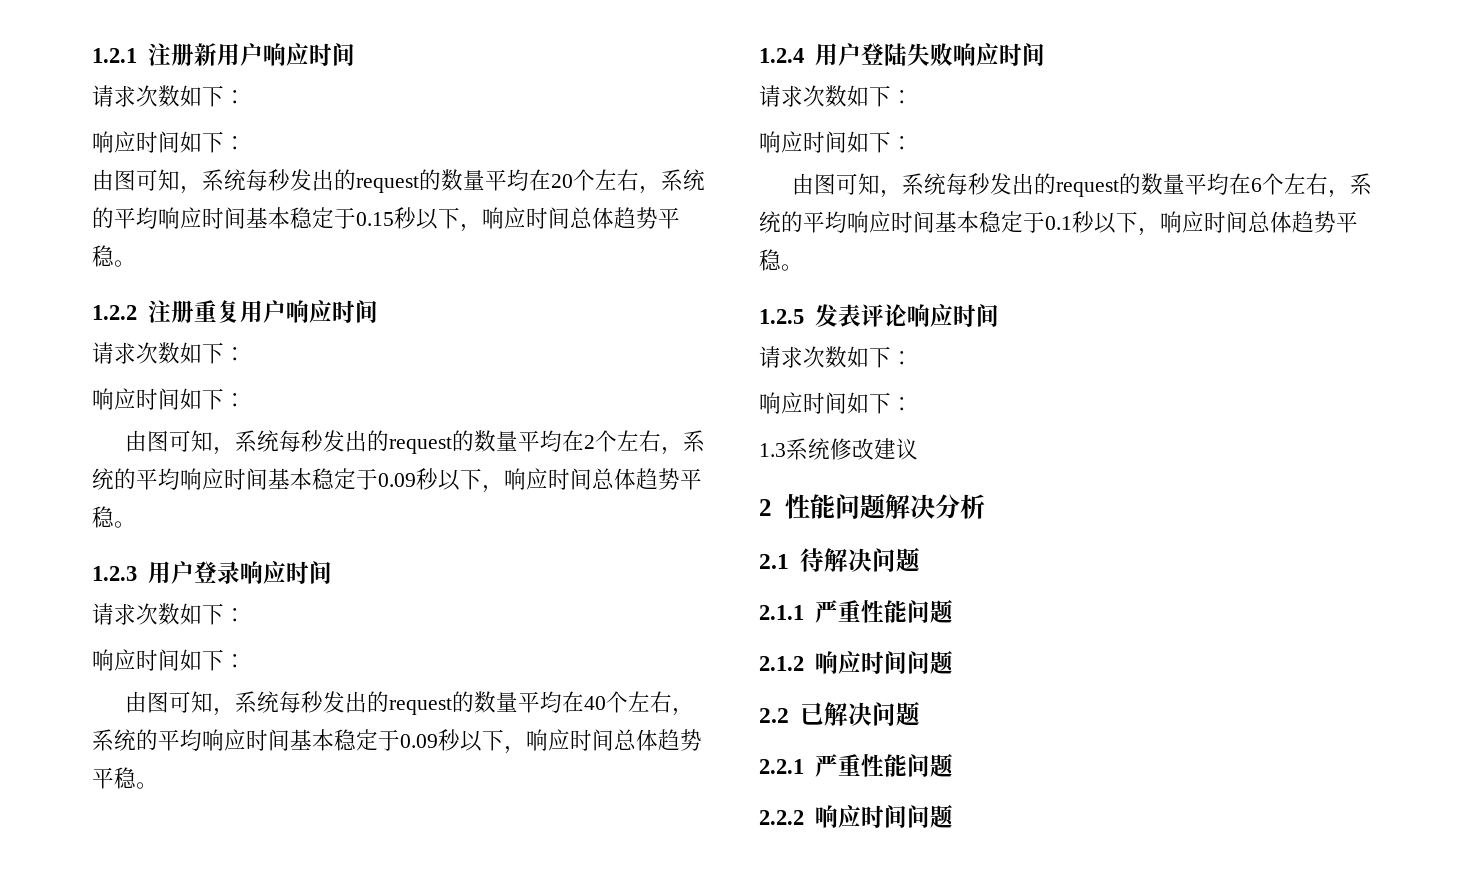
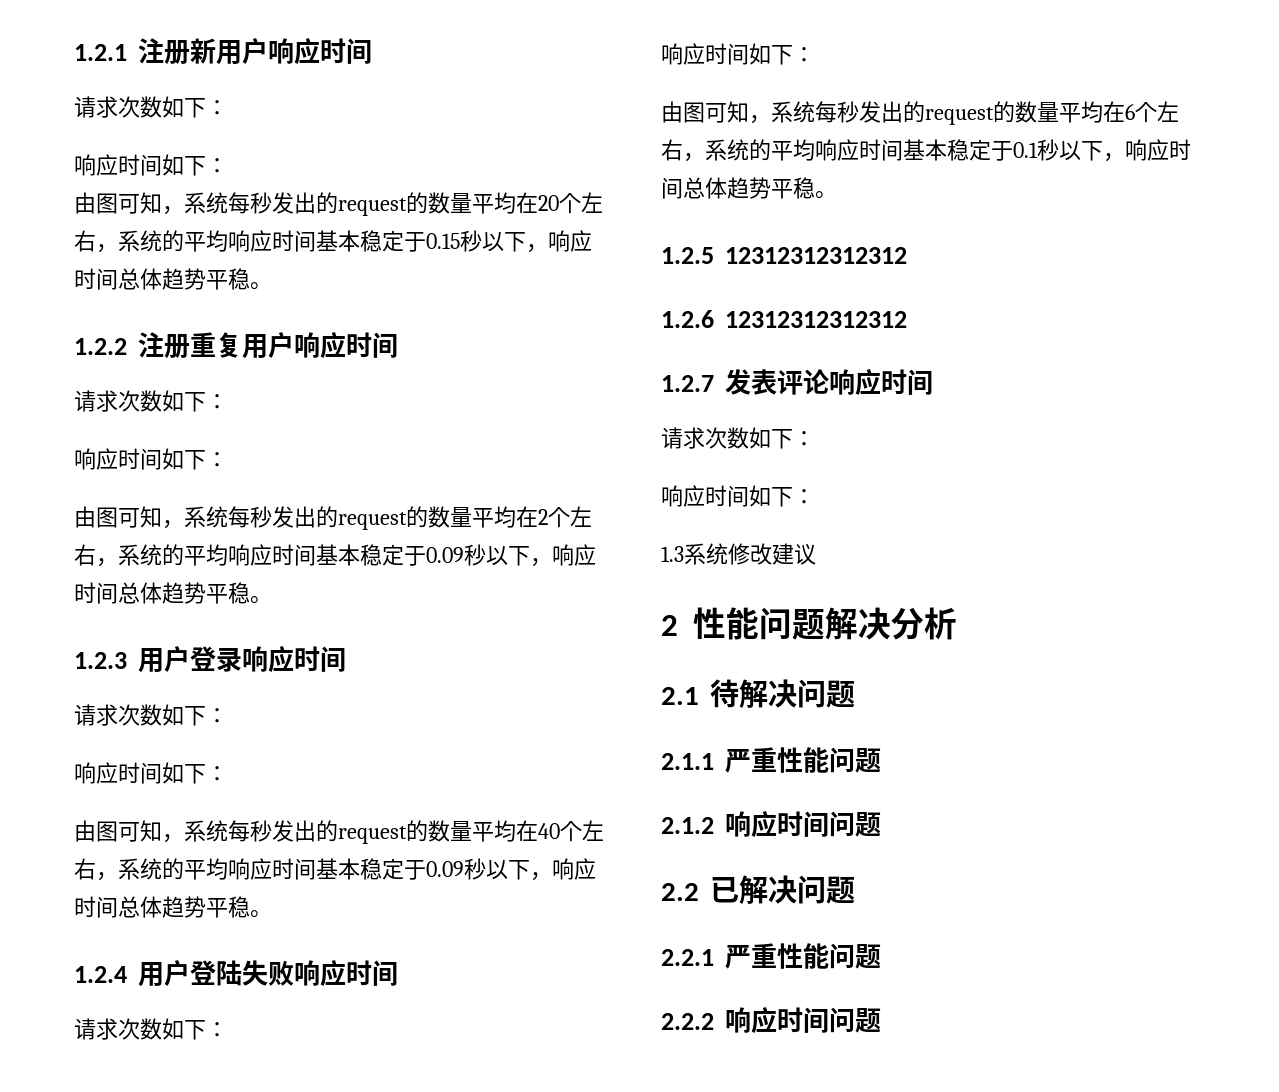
- 1.2.5发表评论响应时间
+ 1.2.5 12312312312312
+ 1.2.6 12312312312312
+ 1.2.7发表评论响应时间

